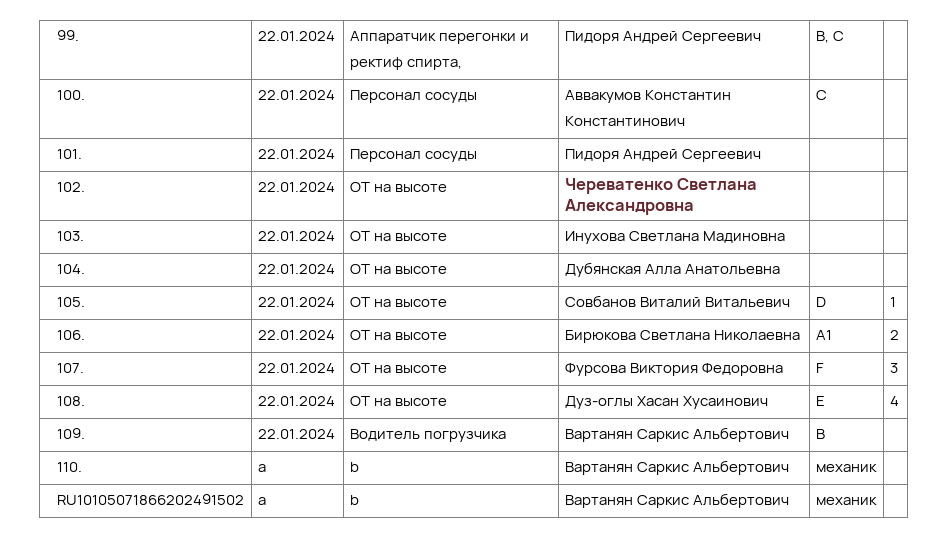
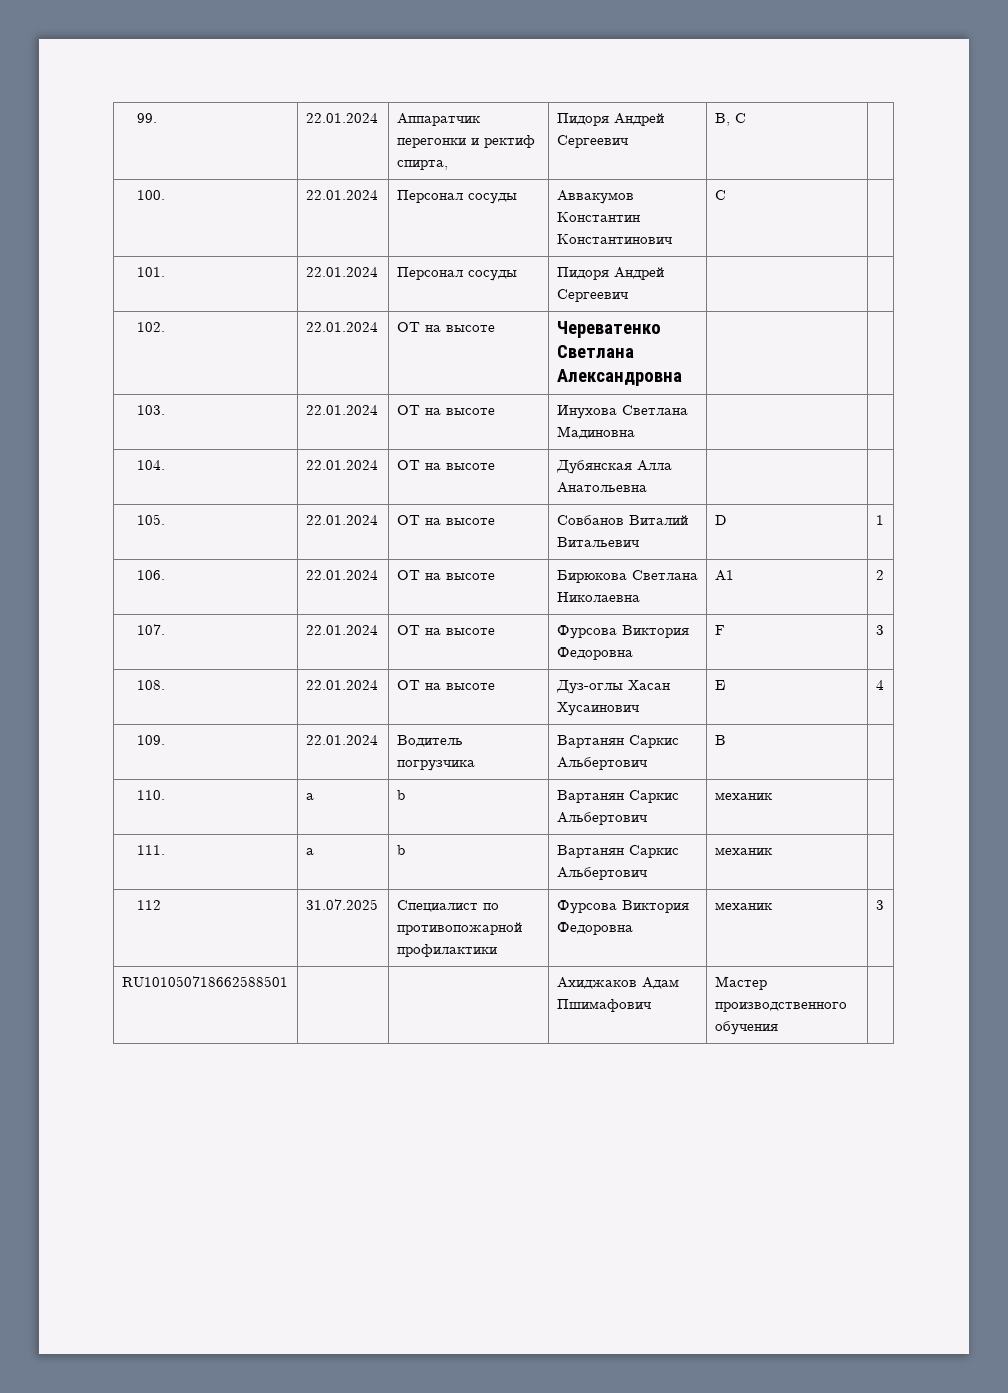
- RU10105071866202491502 | a | b | Вартанян Саркис Альбертович | механик |
+ 111. | a | b | Вартанян Саркис Альбертович | механик |
+ 112 | 31.07.2025 | Специалист по противопожарной профилактики | Фурсова Виктория Федоровна | механик | 3
+ RU101050718662588501 | | | Ахиджаков Адам Пшимафович | Мастер производственного обучения |

